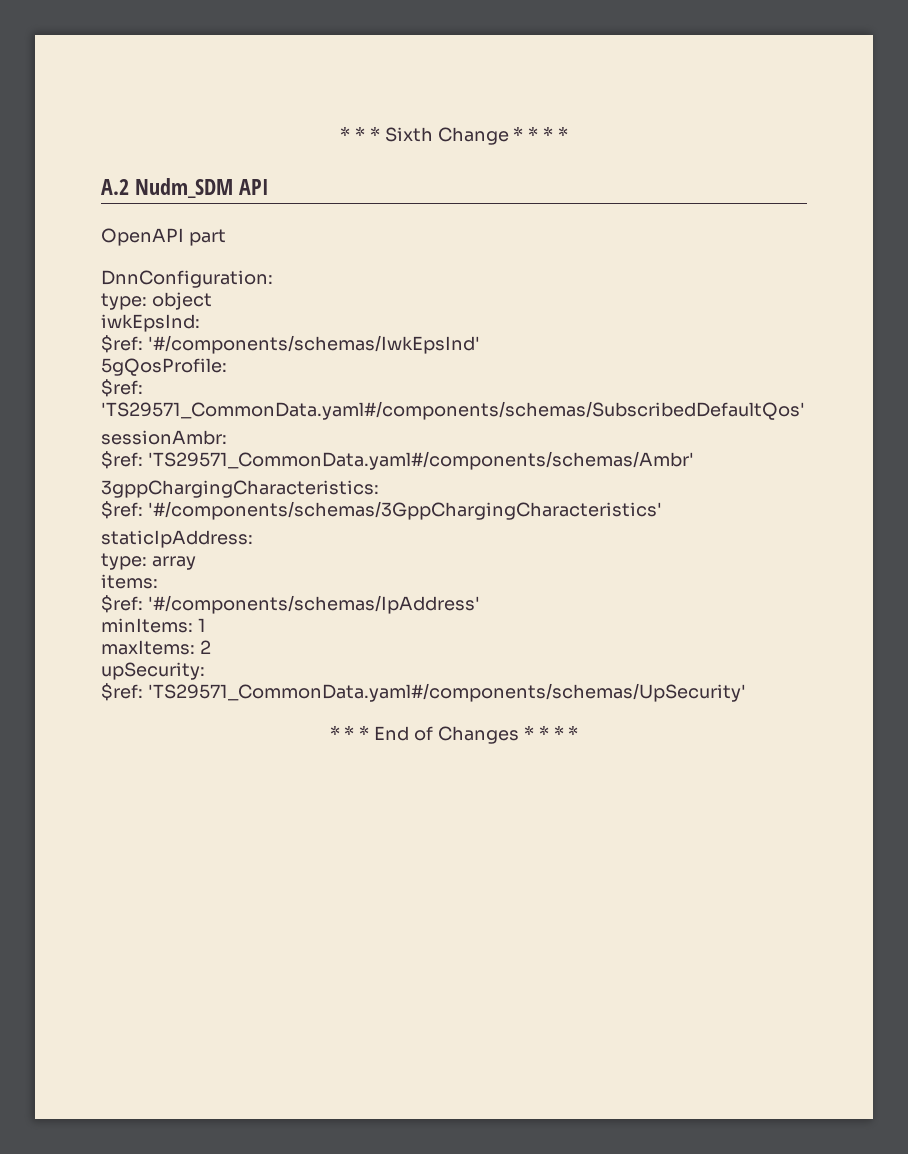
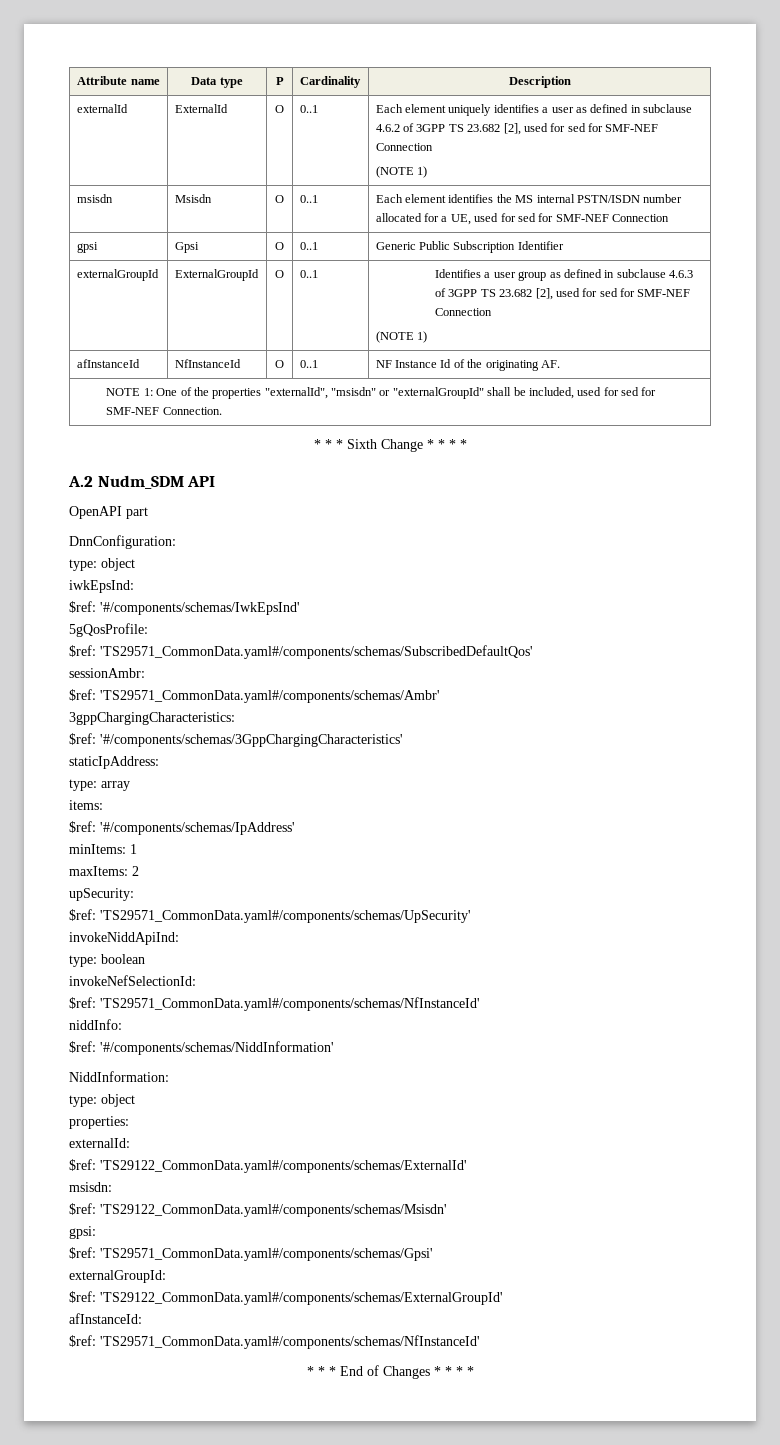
+ Attribute name | Data type | P | Cardinality | Description
+ externalId | ExternalId | O | 0..1 | Each element uniquely identifies a user as defined in subclause 4.6.2 of 3GPP TS 23.682 [2], used for sed for SMF-NEF Connection
+ (NOTE 1)
+ msisdn | Msisdn | O | 0..1 | Each element identifies the MS internal PSTN/ISDN number allocated for a UE, used for sed for SMF-NEF Connection
+ gpsi | Gpsi | O | 0..1 | Generic Public Subscription Identifier
+ externalGroupId | ExternalGroupId | O | 0..1 | Identifies a user group as defined in subclause 4.6.3 of 3GPP TS 23.682 [2], used for sed for SMF-NEF Connection
+ (NOTE 1)
+ afInstanceId | NfInstanceId | O | 0..1 | NF Instance Id of the originating AF.
+ NOTE 1: One of the properties "externalId", "msisdn" or "externalGroupId" shall be included, used for sed for SMF-NEF Connection.
+ invokeNiddApiInd:
+ type: boolean
+ invokeNefSelectionId:
+ $ref: 'TS29571_CommonData.yaml#/components/schemas/NfInstanceId'
+ niddInfo:
+ $ref: '#/components/schemas/NiddInformation'
+ NiddInformation:
+ type: object
+ properties:
+ externalId:
+ $ref: 'TS29122_CommonData.yaml#/components/schemas/ExternalId'
+ msisdn:
+ $ref: 'TS29122_CommonData.yaml#/components/schemas/Msisdn'
+ gpsi:
+ $ref: 'TS29571_CommonData.yaml#/components/schemas/Gpsi'
+ externalGroupId:
+ $ref: 'TS29122_CommonData.yaml#/components/schemas/ExternalGroupId'
+ afInstanceId:
+ $ref: 'TS29571_CommonData.yaml#/components/schemas/NfInstanceId'

